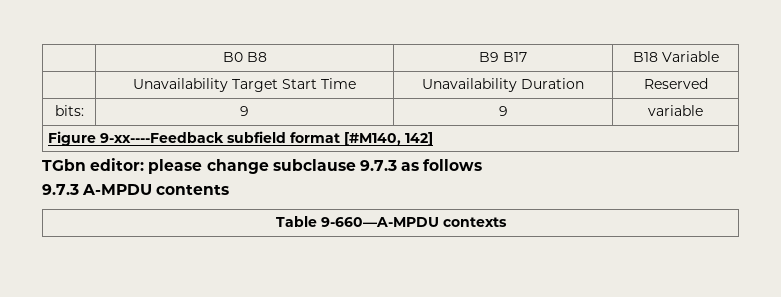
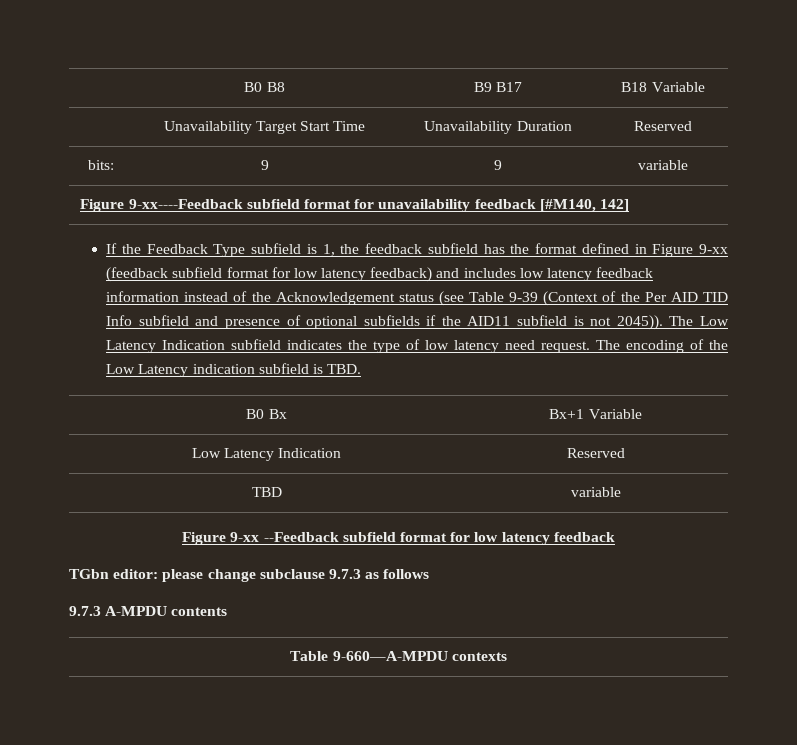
- Figure 9-xx----Feedback subfield format [#M140, 142]
+ Figure 9-xx----Feedback subfield format for unavailability feedback [#M140, 142]
+ If the Feedback Type subfield is 1, the feedback subfield has the format defined in Figure 9-xx (feedback subfield format for low latency feedback) and includes low latency feedback information instead of the Acknowledgement status (see Table 9-39 (Context of the Per AID TID Info subfield and presence of optional subfields if the AID11 subfield is not 2045)). The Low Latency Indication subfield indicates the type of low latency need request. The encoding of the Low Latency indication subfield is TBD.
+ B0 Bx | Bx+1 Variable
+ Low Latency Indication | Reserved
+ TBD | variable
+ Figure 9-xx --Feedback subfield format for low latency feedback

